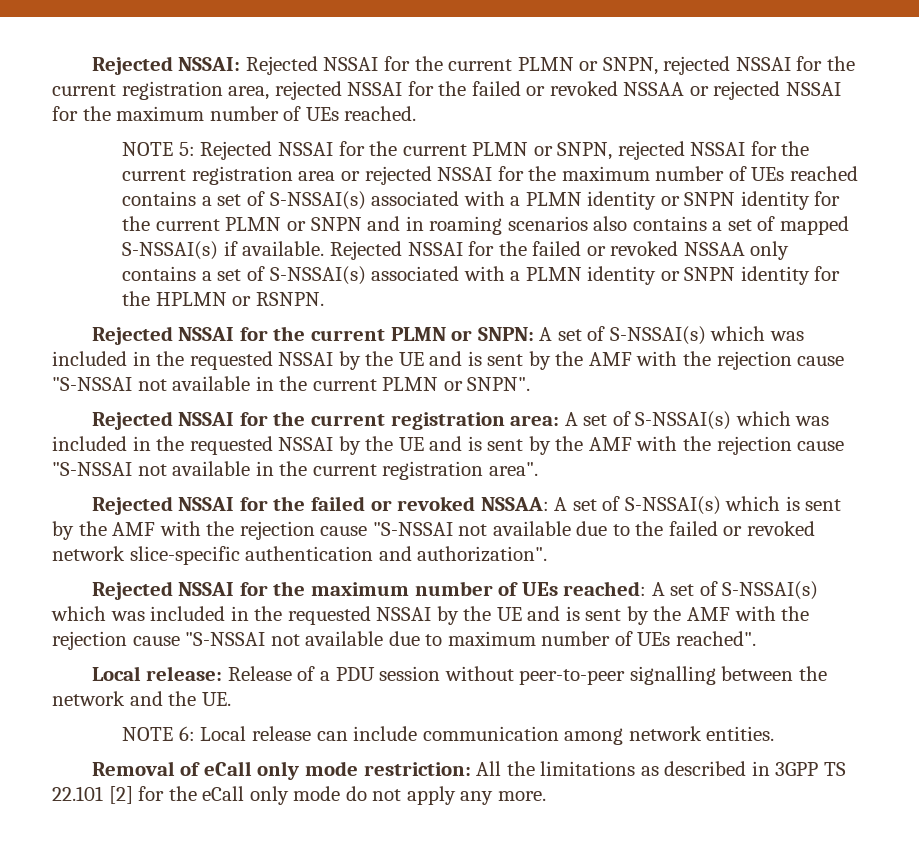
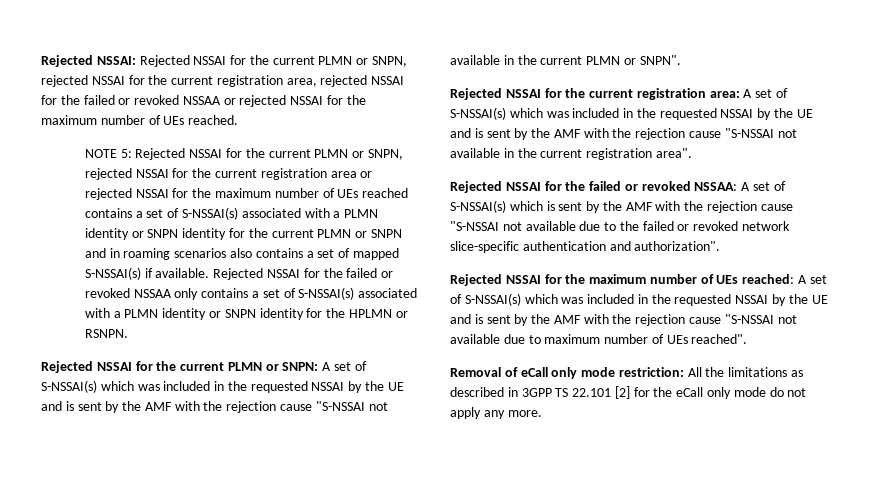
- Local release: Release of a PDU session without peer-to-peer signalling between the network and the UE.
- NOTE 6: Local release can include communication among network entities.

